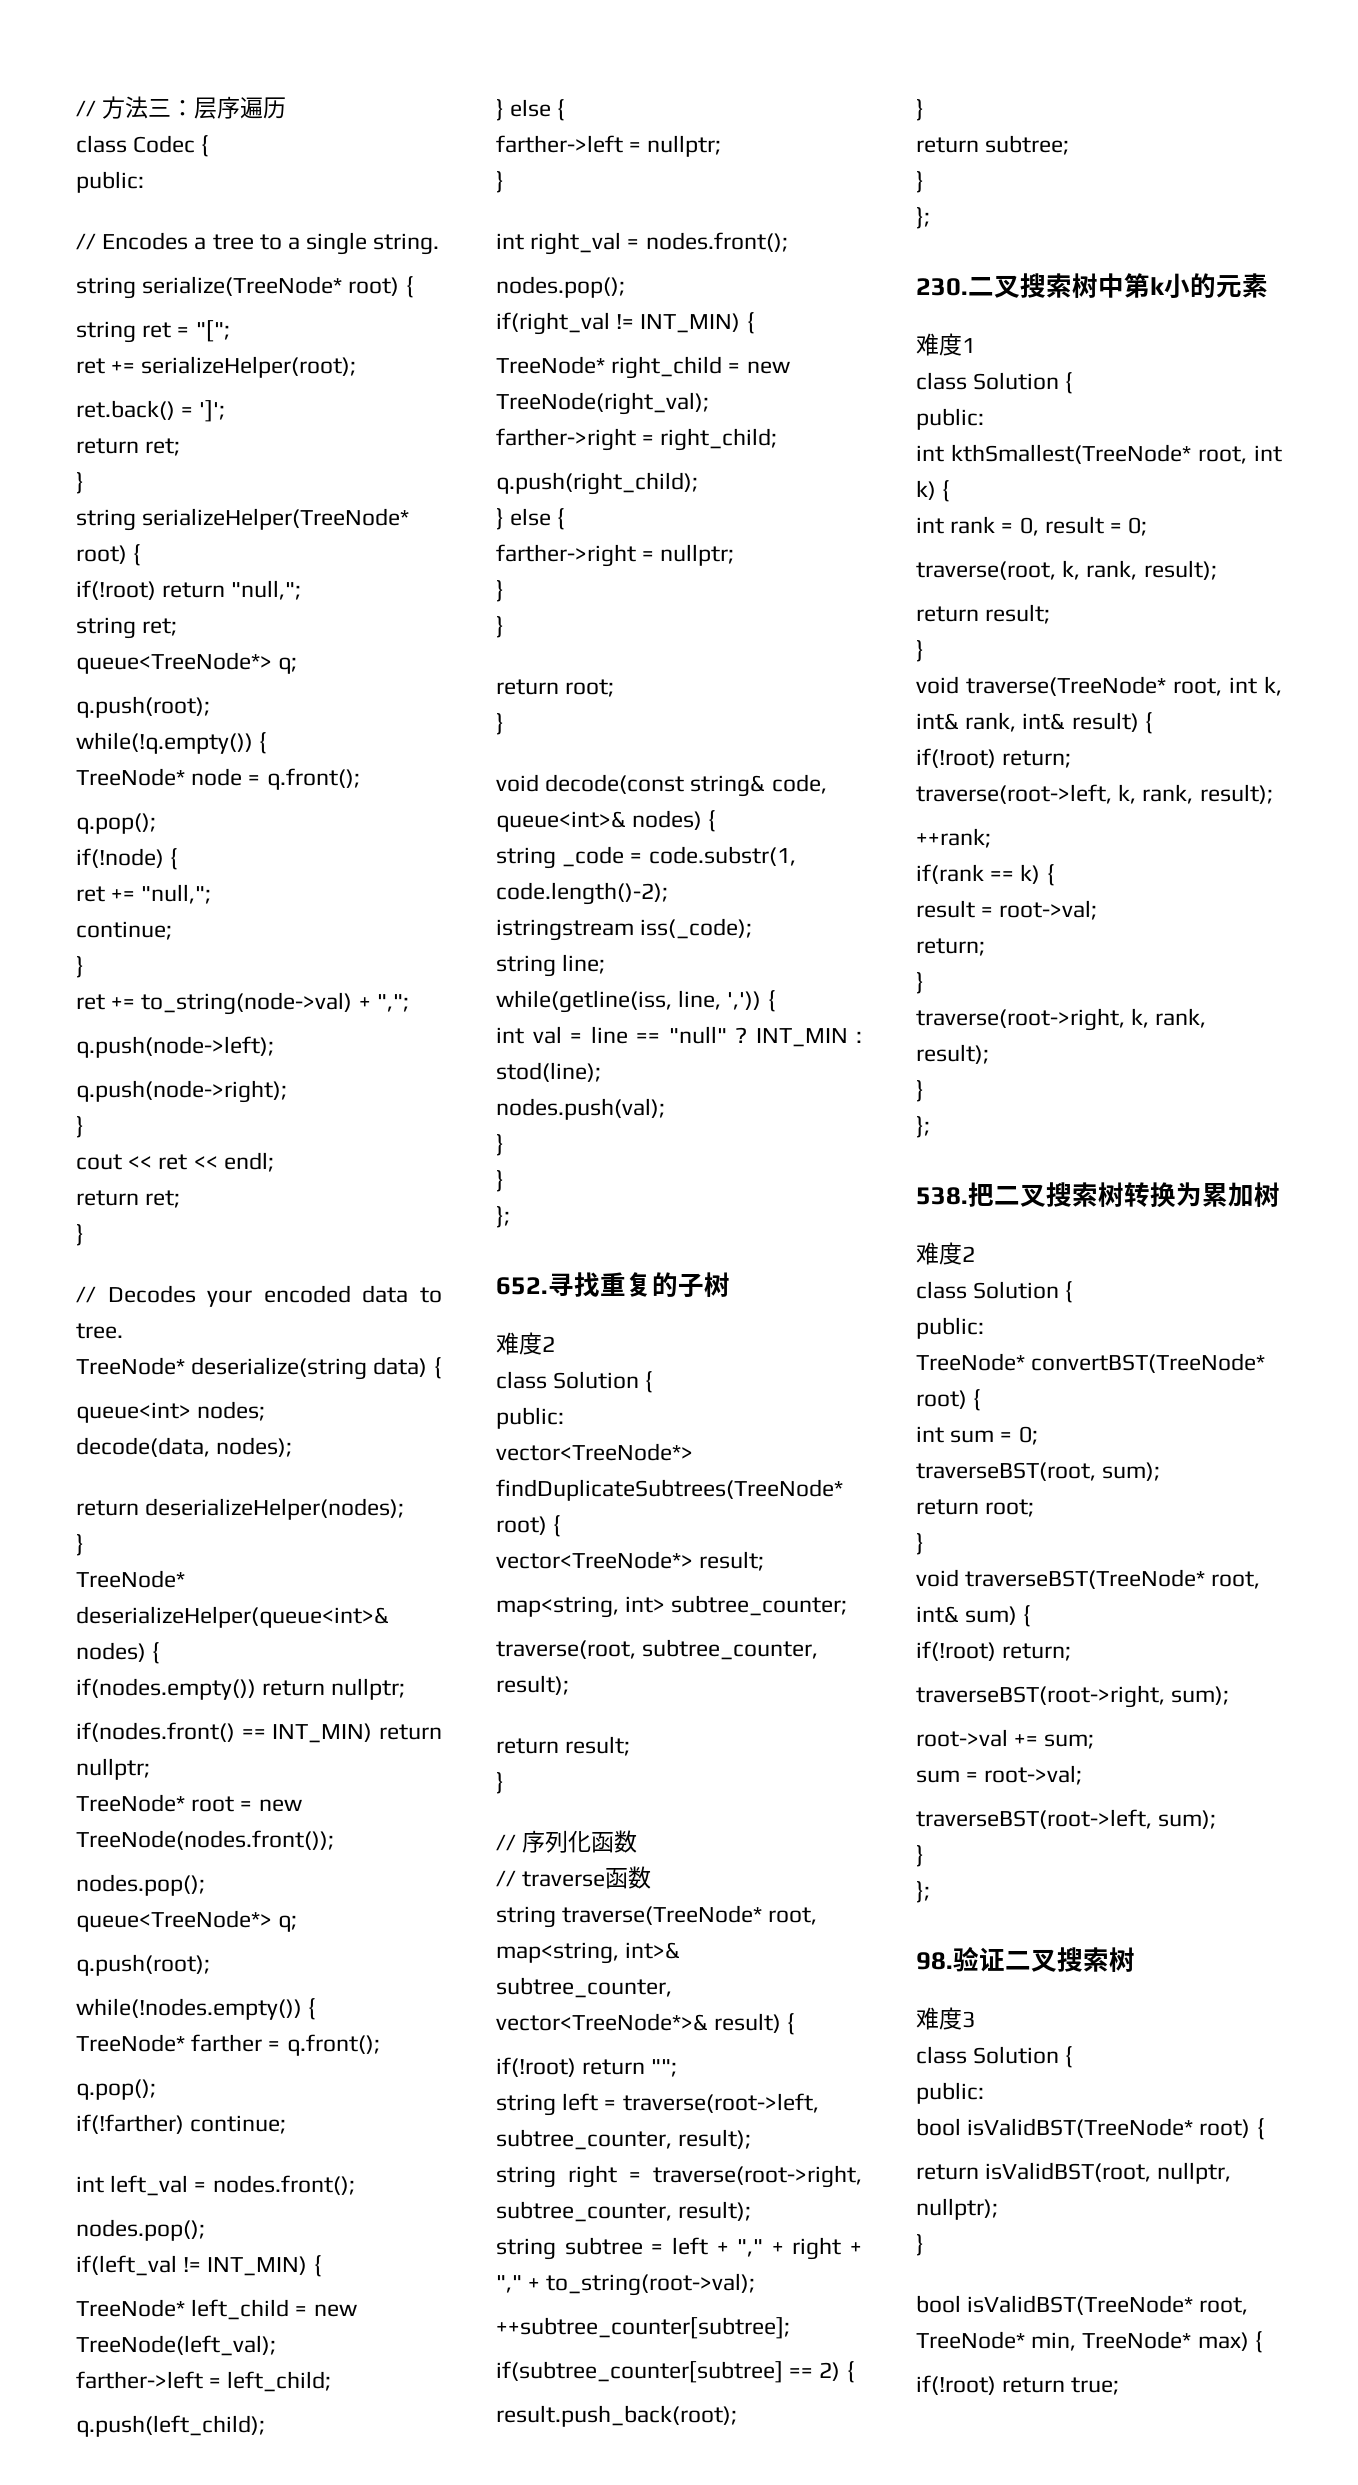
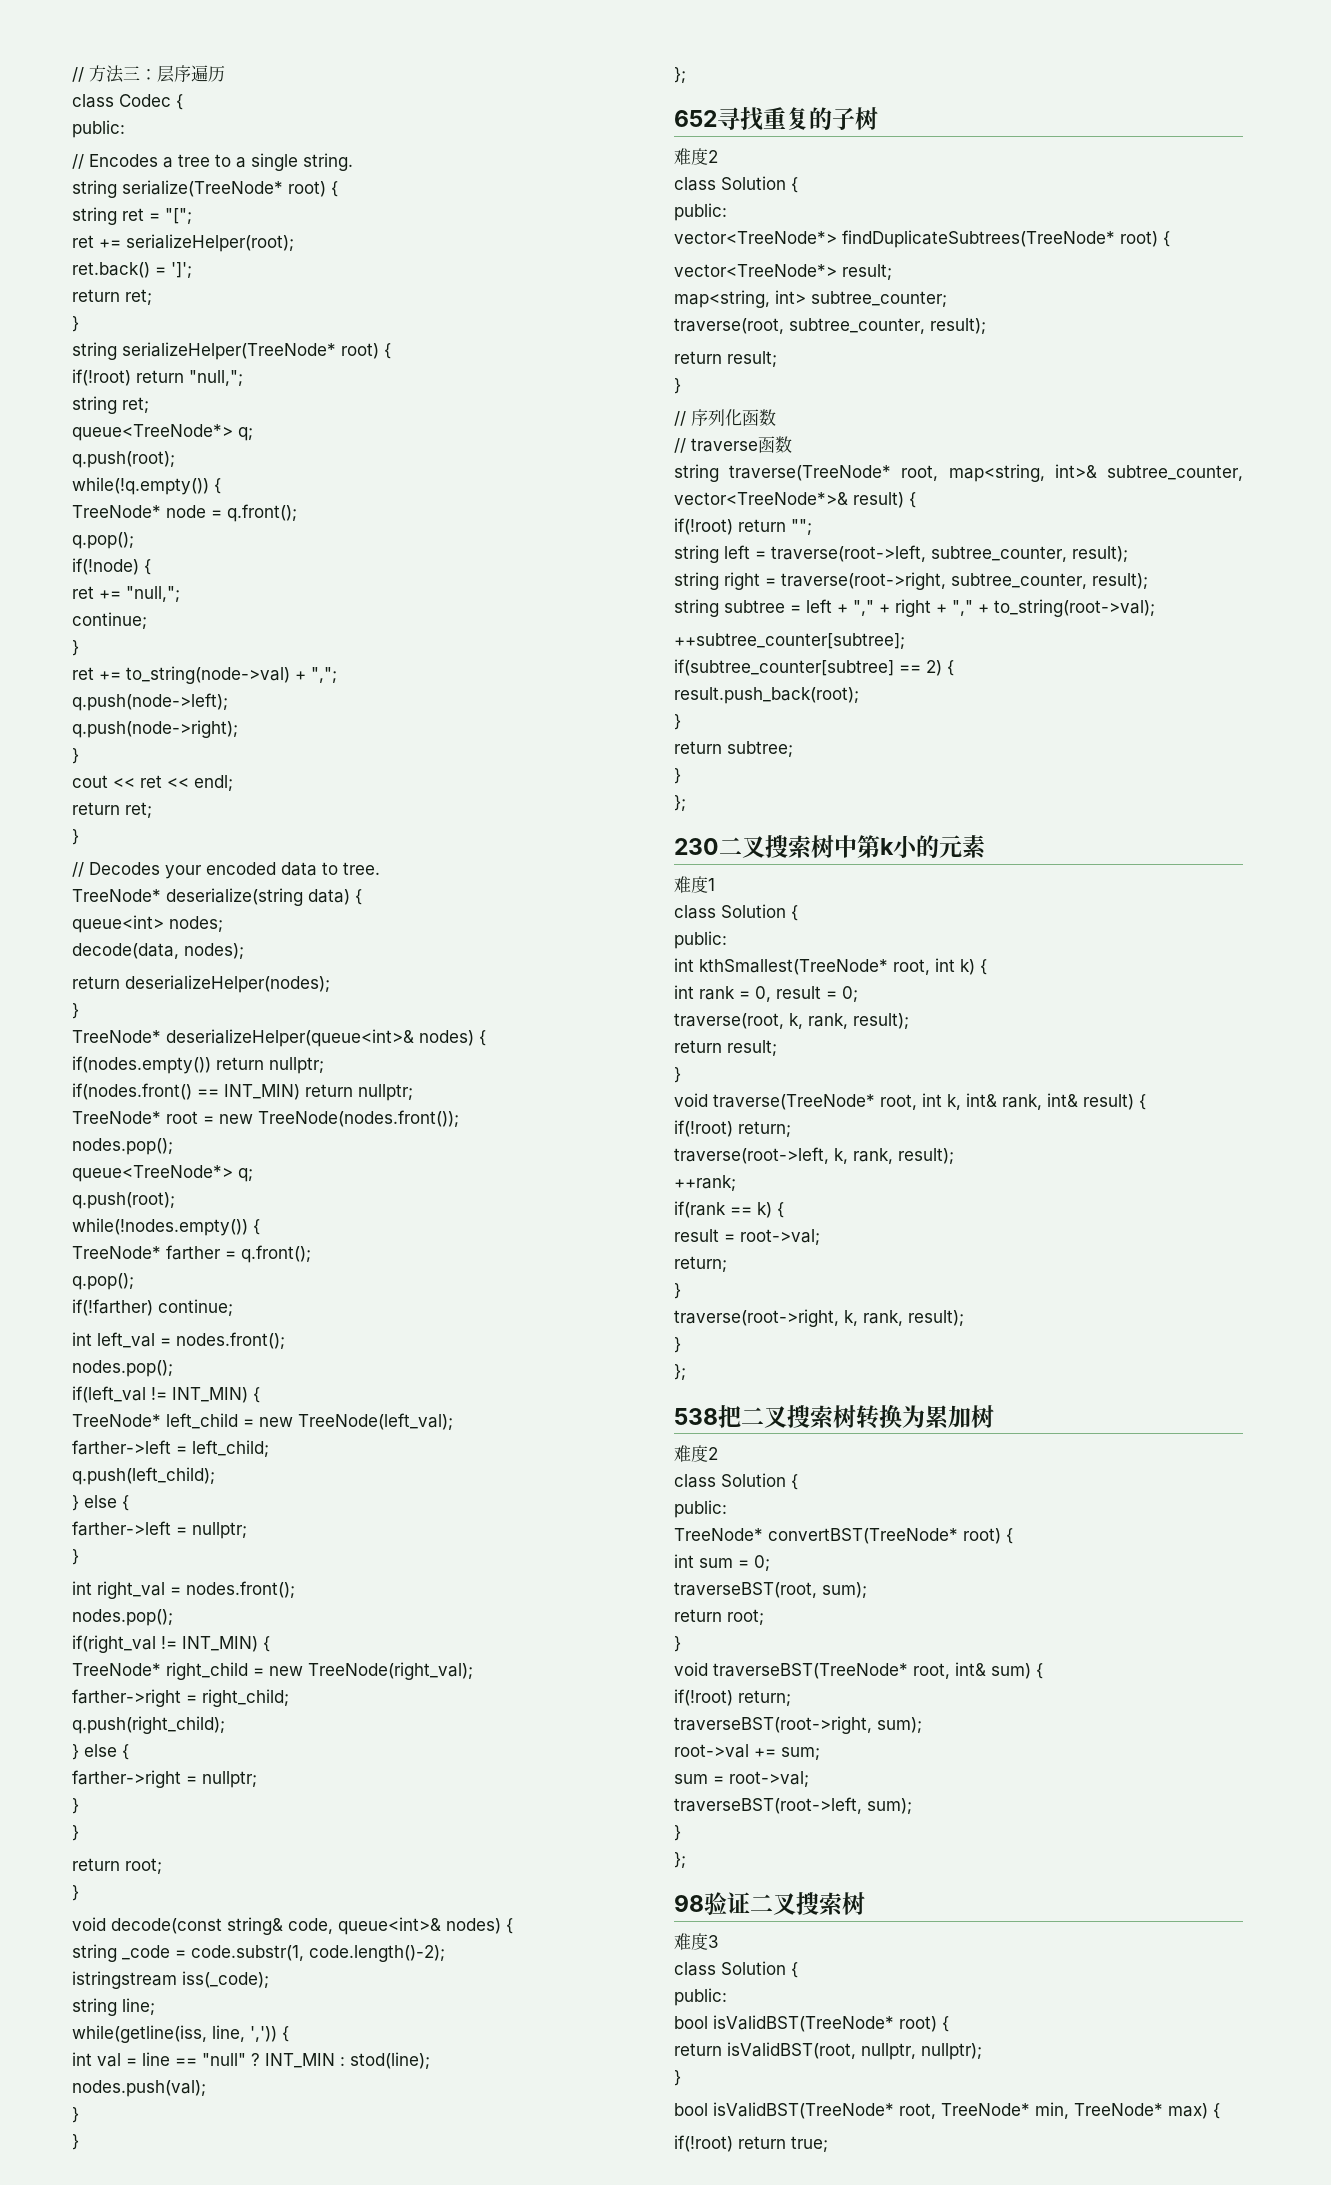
- 652.寻找重复的子树
+ 652寻找重复的子树
- 230.二叉搜索树中第k小的元素
+ 230二叉搜索树中第k小的元素
- 538.把二叉搜索树转换为累加树
+ 538把二叉搜索树转换为累加树
- 98.验证二叉搜索树
+ 98验证二叉搜索树

